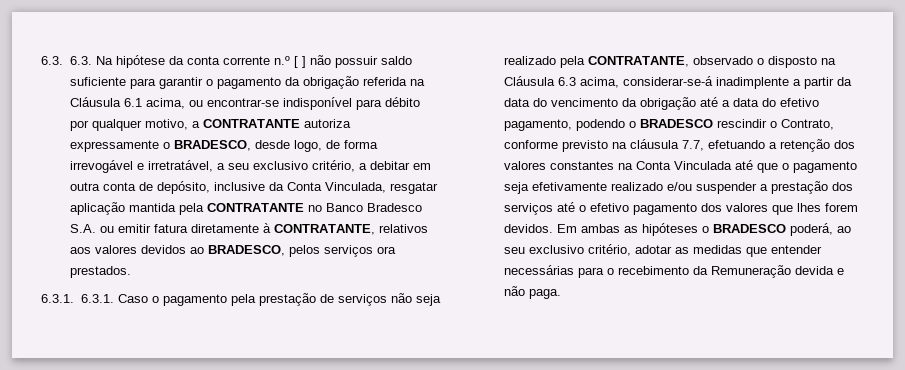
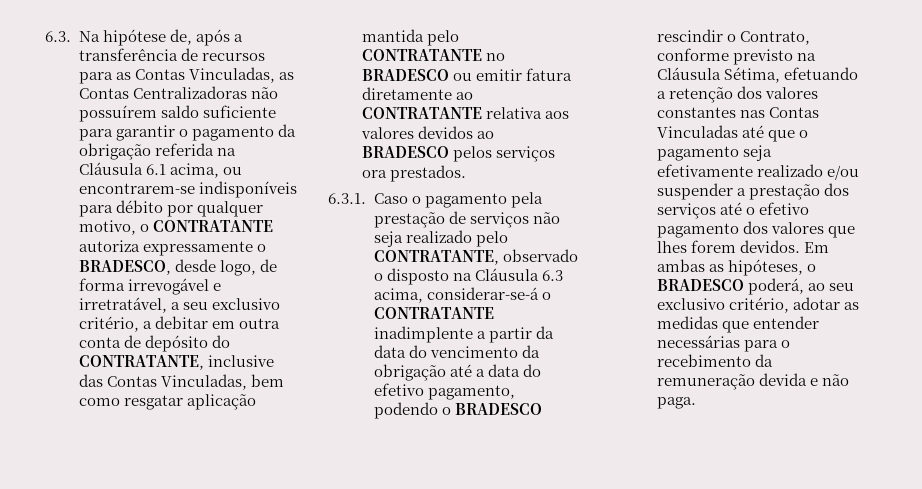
- 6.3. 6.3. Na hipótese da conta corrente n.º [ ] não possuir saldo suficiente para garantir o pagamento da obrigação referida na Cláusula 6.1 acima, ou encontrar-se indisponível para débito por qualquer motivo, a CONTRATANTE autoriza expressamente o BRADESCO, desde logo, de forma irrevogável e irretratável, a seu exclusivo critério, a debitar em outra conta de depósito, inclusive da Conta Vinculada, resgatar aplicação mantida pela CONTRATANTE no Banco Bradesco S.A. ou emitir fatura diretamente à CONTRATANTE, relativos aos valores devidos ao BRADESCO, pelos serviços ora prestados.
+ 6.3. Na hipótese de, após a transferência de recursos para as Contas Vinculadas, as Contas Centralizadoras não possuírem saldo suficiente para garantir o pagamento da obrigação referida na Cláusula 6.1 acima, ou encontrarem-se indisponíveis para débito por qualquer motivo, o CONTRATANTE autoriza expressamente o BRADESCO, desde logo, de forma irrevogável e irretratável, a seu exclusivo critério, a debitar em outra conta de depósito do CONTRATANTE, inclusive das Contas Vinculadas, bem como resgatar aplicação mantida pelo CONTRATANTE no BRADESCO ou emitir fatura diretamente ao CONTRATANTE relativa aos valores devidos ao BRADESCO pelos serviços ora prestados.
- 6.3.1. 6.3.1. Caso o pagamento pela prestação de serviços não seja realizado pela CONTRATANTE, observado o disposto na Cláusula 6.3 acima, considerar-se-á inadimplente a partir da data do vencimento da obrigação até a data do efetivo pagamento, podendo o BRADESCO rescindir o Contrato, conforme previsto na cláusula 7.7, efetuando a retenção dos valores constantes na Conta Vinculada até que o pagamento seja efetivamente realizado e/ou suspender a prestação dos serviços até o efetivo pagamento dos valores que lhes forem devidos.
+ 6.3.1. Caso o pagamento pela prestação de serviços não seja realizado pelo CONTRATANTE, observado o disposto na Cláusula 6.3 acima, considerar-se-á o CONTRATANTE inadimplente a partir da data do vencimento da obrigação até a data do efetivo pagamento, podendo o BRADESCO rescindir o Contrato, conforme previsto na Cláusula Sétima, efetuando a retenção dos valores constantes nas Contas Vinculadas até que o pagamento seja efetivamente realizado e/ou suspender a prestação dos serviços até o efetivo pagamento dos valores que lhes forem devidos.
- Em ambas as hipóteses o BRADESCO poderá, ao seu exclusivo critério, adotar as medidas que entender necessárias para o recebimento da Remuneração devida e não paga.
+ Em ambas as hipóteses, o BRADESCO poderá, ao seu exclusivo critério, adotar as medidas que entender necessárias para o recebimento da remuneração devida e não paga.

